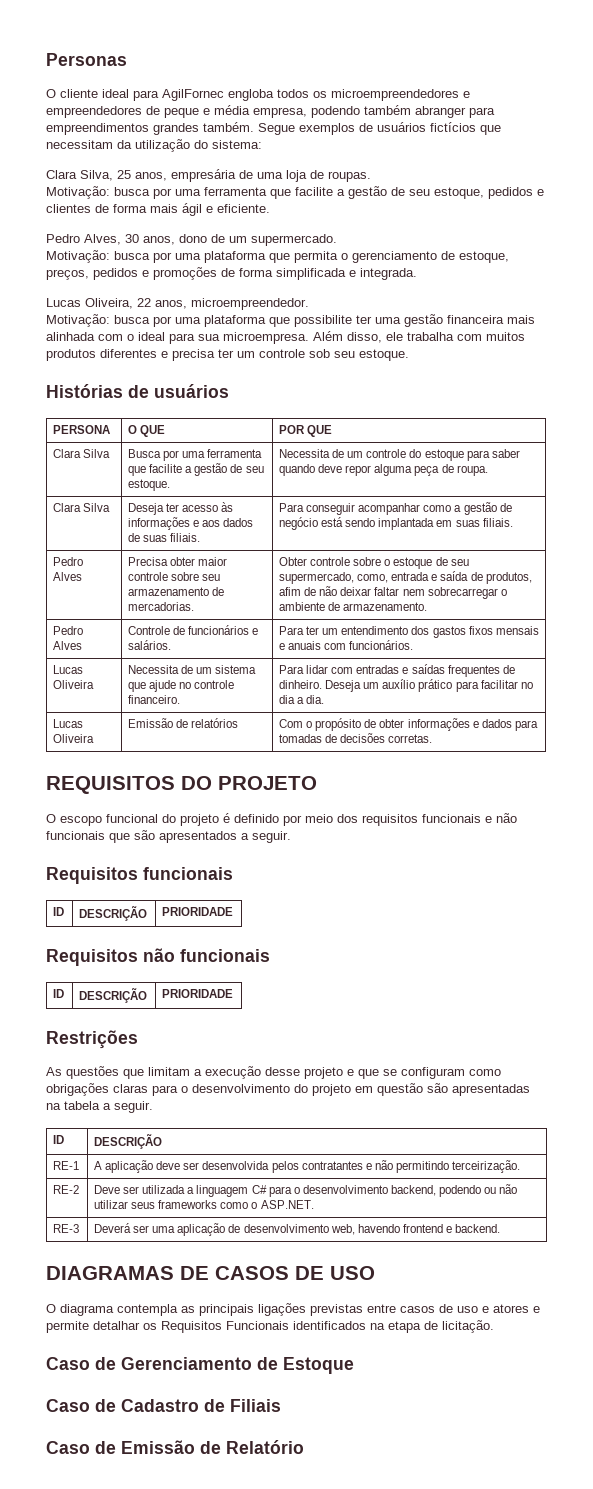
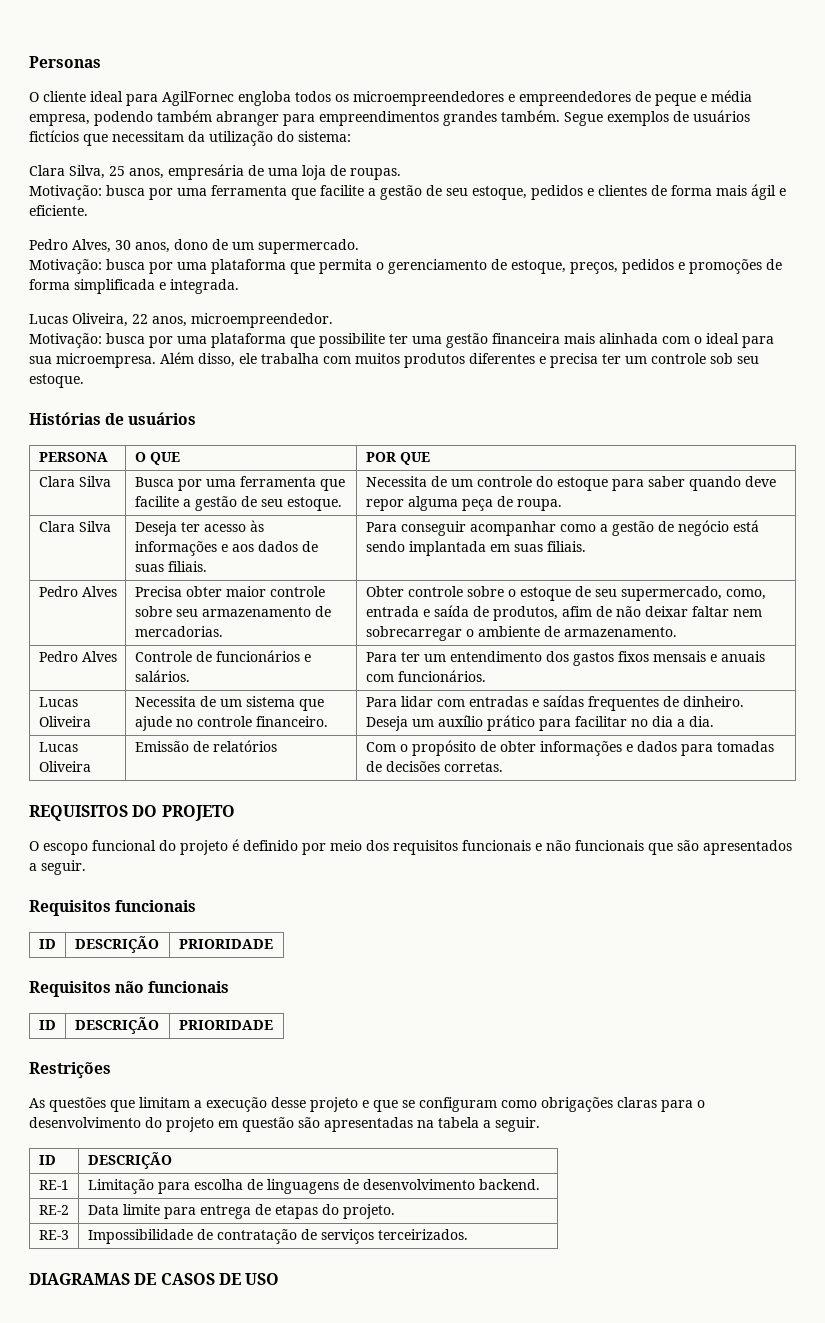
- RE-1 | A aplicação deve ser desenvolvida pelos contratantes e não permitindo terceirização.
- RE-2 | Deve ser utilizada a linguagem C# para o desenvolvimento backend, podendo ou não utilizar seus frameworks como o ASP.NET.
- RE-3 | Deverá ser uma aplicação de desenvolvimento web, havendo frontend e backend.
+ RE-1 | Limitação para escolha de linguagens de desenvolvimento backend.
+ RE-2 | Data limite para entrega de etapas do projeto.
+ RE-3 | Impossibilidade de contratação de serviços terceirizados.
- O diagrama contempla as principais ligações previstas entre casos de uso e atores e permite detalhar os Requisitos Funcionais identificados na etapa de licitação.
- Caso de Gerenciamento de Estoque
- Caso de Cadastro de Filiais
- Caso de Emissão de Relatório

